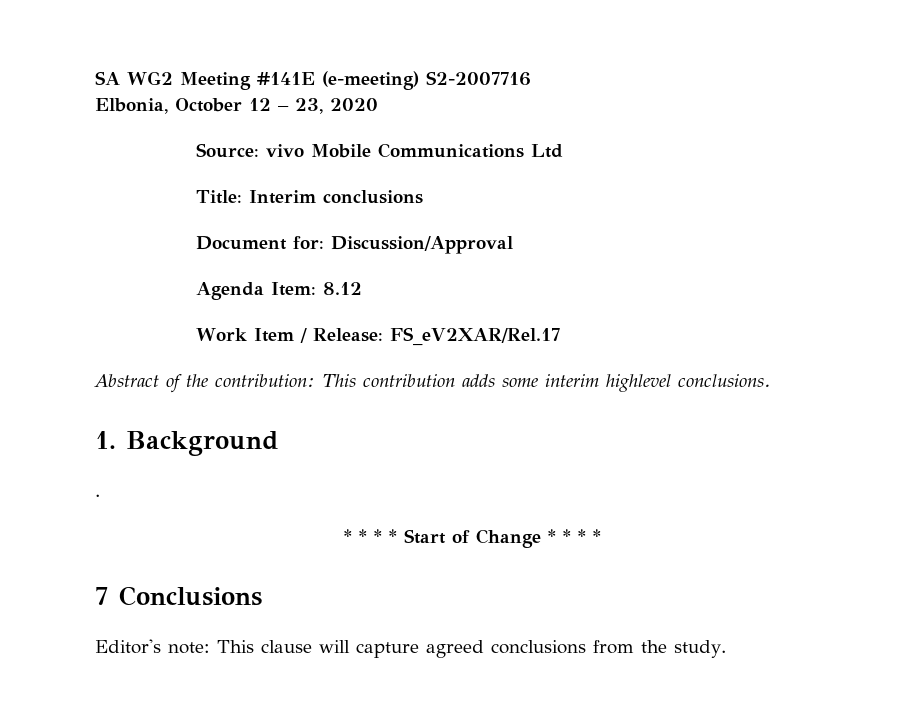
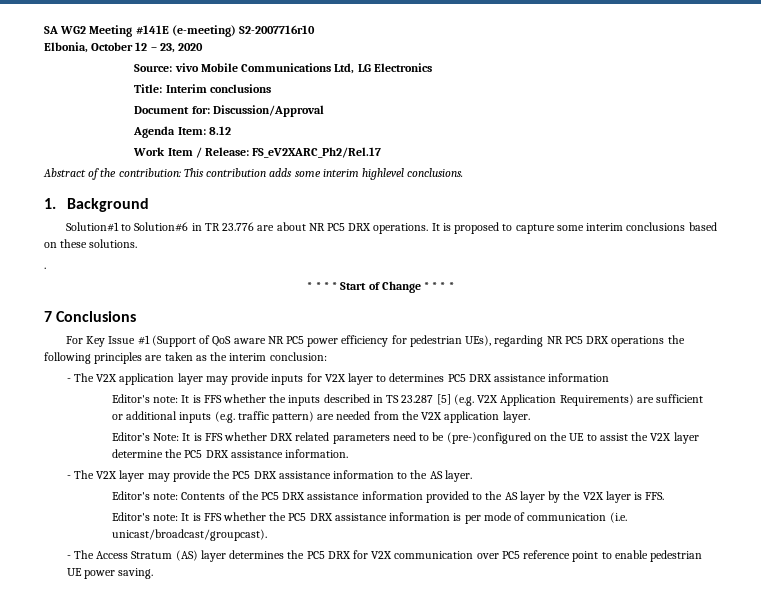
- SA WG2 Meeting #141E (e-meeting) S2-2007716
+ SA WG2 Meeting #141E (e-meeting) S2-2007716r10
- Source: vivo Mobile Communications Ltd
+ Source: vivo Mobile Communications Ltd, LG Electronics
- Work Item / Release: FS_eV2XAR/Rel.17
+ Work Item / Release: FS_eV2XARC_Ph2/Rel.17
+ Solution#1 to Solution#6 in TR 23.776 are about NR PC5 DRX operations. It is proposed to capture some interim conclusions based on these solutions.
- Editor's note: This clause will capture agreed conclusions from the study.
+ For Key Issue #1 (Support of QoS aware NR PC5 power efficiency for pedestrian UEs), regarding NR PC5 DRX operations the following principles are taken as the interim conclusion:
+ - The V2X application layer may provide inputs for V2X layer to determines PC5 DRX assistance information
+ Editor's note: It is FFS whether the inputs described in TS 23.287 [5] (e.g. V2X Application Requirements) are sufficient or additional inputs (e.g. traffic pattern) are needed from the V2X application layer.
+ Editor’s Note: It is FFS whether DRX related parameters need to be (pre-)configured on the UE to assist the V2X layer determine the PC5 DRX assistance information.
+ - The V2X layer may provide the PC5 DRX assistance information to the AS layer.
+ Editor's note: Contents of the PC5 DRX assistance information provided to the AS layer by the V2X layer is FFS.
+ Editor's note: It is FFS whether the PC5 DRX assistance information is per mode of communication (i.e. unicast/broadcast/groupcast).
+ - The Access Stratum (AS) layer determines the PC5 DRX for V2X communication over PC5 reference point to enable pedestrian UE power saving.

